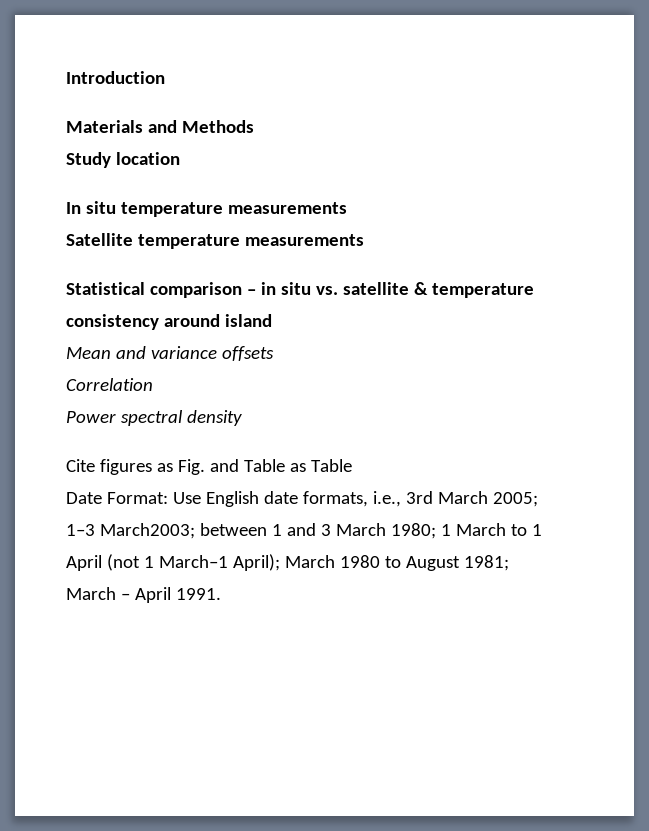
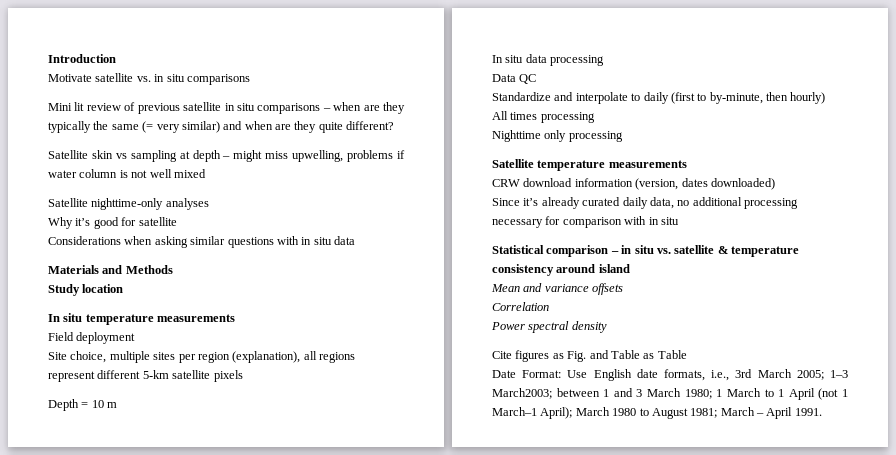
+ Motivate satellite vs. in situ comparisons
+ Mini lit review of previous satellite in situ comparisons – when are they typically the same (= very similar) and when are they quite different?
+ Satellite skin vs sampling at depth – might miss upwelling, problems if water column is not well mixed
+ Satellite nighttime-only analyses
+ Why it’s good for satellite
+ Considerations when asking similar questions with in situ data
+ Field deployment
+ Site choice, multiple sites per region (explanation), all regions represent different 5-km satellite pixels
+ Depth = 10 m
+ In situ data processing
+ Data QC
+ Standardize and interpolate to daily (first to by-minute, then hourly)
+ All times processing
+ Nighttime only processing
  Satellite temperature measurements
+ CRW download information (version, dates downloaded)
+ Since it’s already curated daily data, no additional processing necessary for comparison with in situ

